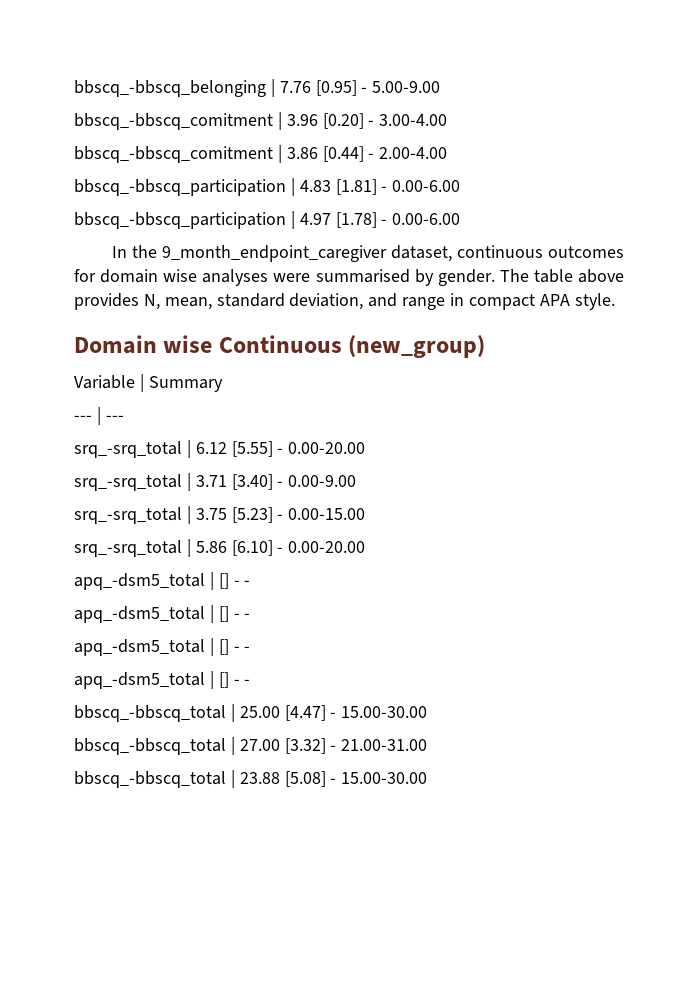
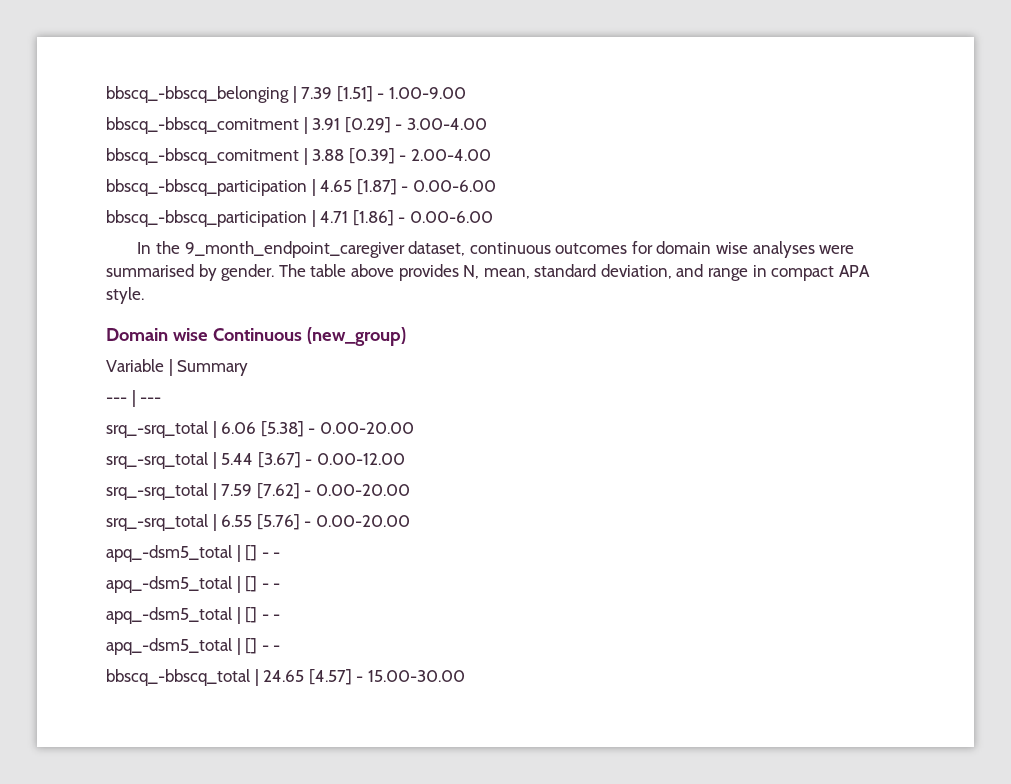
- bbscq_-bbscq_belonging | 7.76 [0.95] - 5.00-9.00
- bbscq_-bbscq_comitment | 3.96 [0.20] - 3.00-4.00
+ bbscq_-bbscq_belonging | 7.39 [1.51] - 1.00-9.00
+ bbscq_-bbscq_comitment | 3.91 [0.29] - 3.00-4.00
- bbscq_-bbscq_comitment | 3.86 [0.44] - 2.00-4.00
+ bbscq_-bbscq_comitment | 3.88 [0.39] - 2.00-4.00
- bbscq_-bbscq_participation | 4.83 [1.81] - 0.00-6.00
+ bbscq_-bbscq_participation | 4.65 [1.87] - 0.00-6.00
- bbscq_-bbscq_participation | 4.97 [1.78] - 0.00-6.00
+ bbscq_-bbscq_participation | 4.71 [1.86] - 0.00-6.00
- srq_-srq_total | 6.12 [5.55] - 0.00-20.00
- srq_-srq_total | 3.71 [3.40] - 0.00-9.00
- srq_-srq_total | 3.75 [5.23] - 0.00-15.00
- srq_-srq_total | 5.86 [6.10] - 0.00-20.00
+ srq_-srq_total | 6.06 [5.38] - 0.00-20.00
+ srq_-srq_total | 5.44 [3.67] - 0.00-12.00
+ srq_-srq_total | 7.59 [7.62] - 0.00-20.00
+ srq_-srq_total | 6.55 [5.76] - 0.00-20.00
- bbscq_-bbscq_total | 25.00 [4.47] - 15.00-30.00
- bbscq_-bbscq_total | 27.00 [3.32] - 21.00-31.00
- bbscq_-bbscq_total | 23.88 [5.08] - 15.00-30.00
+ bbscq_-bbscq_total | 24.65 [4.57] - 15.00-30.00

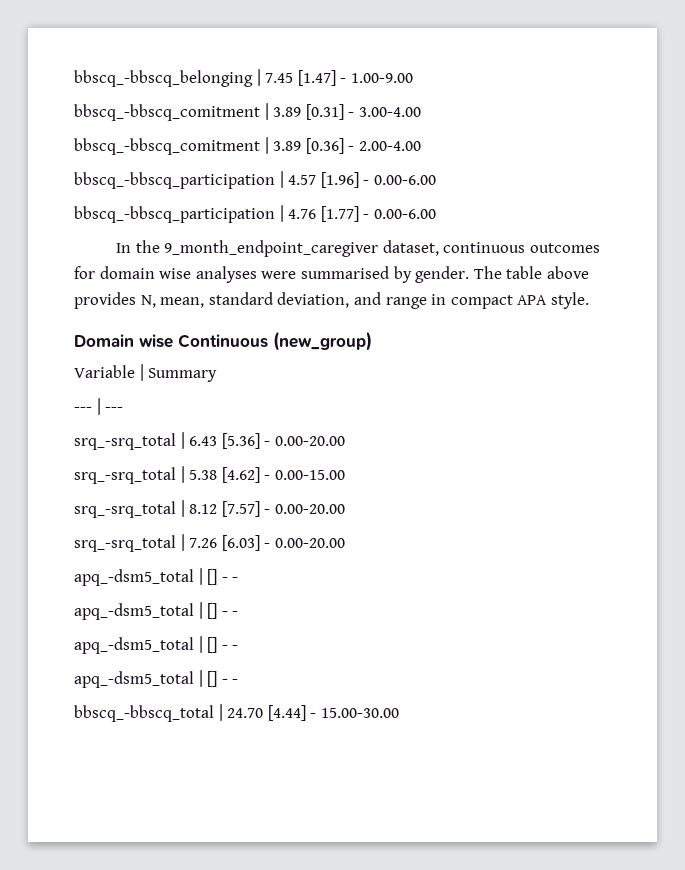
- bbscq_-bbscq_belonging | 7.39 [1.51] - 1.00-9.00
+ bbscq_-bbscq_belonging | 7.45 [1.47] - 1.00-9.00
- bbscq_-bbscq_comitment | 3.91 [0.29] - 3.00-4.00
+ bbscq_-bbscq_comitment | 3.89 [0.31] - 3.00-4.00
- bbscq_-bbscq_comitment | 3.88 [0.39] - 2.00-4.00
+ bbscq_-bbscq_comitment | 3.89 [0.36] - 2.00-4.00
- bbscq_-bbscq_participation | 4.65 [1.87] - 0.00-6.00
+ bbscq_-bbscq_participation | 4.57 [1.96] - 0.00-6.00
- bbscq_-bbscq_participation | 4.71 [1.86] - 0.00-6.00
+ bbscq_-bbscq_participation | 4.76 [1.77] - 0.00-6.00
- srq_-srq_total | 6.06 [5.38] - 0.00-20.00
- srq_-srq_total | 5.44 [3.67] - 0.00-12.00
- srq_-srq_total | 7.59 [7.62] - 0.00-20.00
- srq_-srq_total | 6.55 [5.76] - 0.00-20.00
+ srq_-srq_total | 6.43 [5.36] - 0.00-20.00
+ srq_-srq_total | 5.38 [4.62] - 0.00-15.00
+ srq_-srq_total | 8.12 [7.57] - 0.00-20.00
+ srq_-srq_total | 7.26 [6.03] - 0.00-20.00
- bbscq_-bbscq_total | 24.65 [4.57] - 15.00-30.00
+ bbscq_-bbscq_total | 24.70 [4.44] - 15.00-30.00

